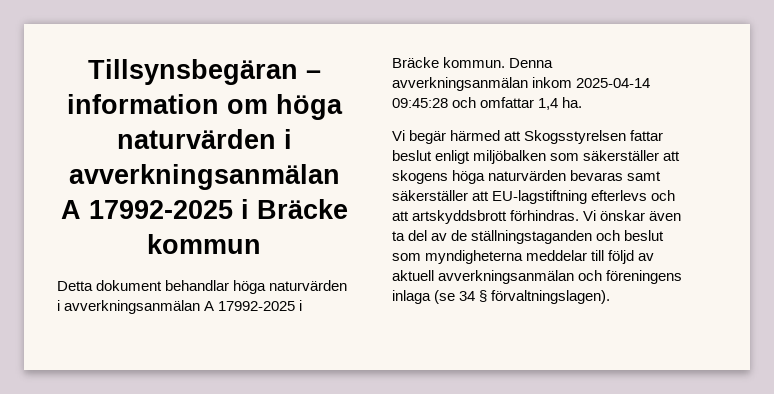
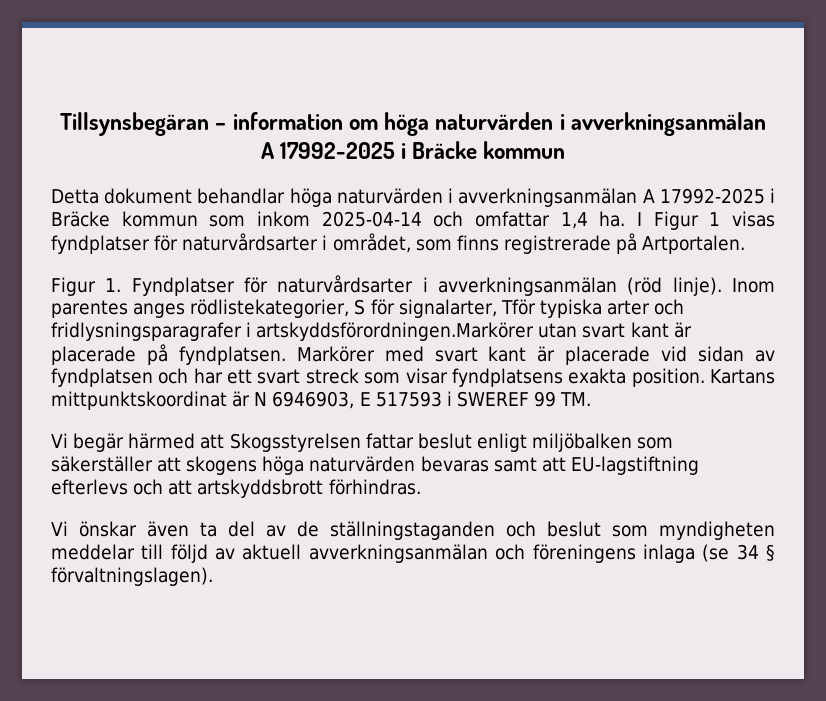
- Detta dokument behandlar höga naturvärden i avverkningsanmälan A 17992-2025 i Bräcke kommun. Denna avverkningsanmälan inkom 2025-04-14 09:45:28 och omfattar 1,4 ha.
+ Detta dokument behandlar höga naturvärden i avverkningsanmälan A 17992-2025 i Bräcke kommun som inkom 2025-04-14 och omfattar 1,4 ha. I Figur 1 visas fyndplatser för naturvårdsarter i området, som finns registrerade på Artportalen.
+ Figur 1. Fyndplatser för naturvårdsarter i avverkningsanmälan (röd linje). Inom parentes anges rödlistekategorier, S för signalarter, Tför typiska arter och fridlysningsparagrafer i artskyddsförordningen.Markörer utan svart kant är placerade på fyndplatsen. Markörer med svart kant är placerade vid sidan av fyndplatsen och har ett svart streck som visar fyndplatsens exakta position. Kartans mittpunktskoordinat är N 6946903, E 517593 i SWEREF 99 TM.
- Vi begär härmed att Skogsstyrelsen fattar beslut enligt miljöbalken som säkerställer att skogens höga naturvärden bevaras samt säkerställer att EU-lagstiftning efterlevs och att artskyddsbrott förhindras. Vi önskar även ta del av de ställningstaganden och beslut som myndigheterna meddelar till följd av aktuell avverkningsanmälan och föreningens inlaga (se 34 § förvaltningslagen).
+ Vi begär härmed att Skogsstyrelsen fattar beslut enligt miljöbalken som säkerställer att skogens höga naturvärden bevaras samt att EU-lagstiftning efterlevs och att artskyddsbrott förhindras.
+ Vi önskar även ta del av de ställningstaganden och beslut som myndigheten meddelar till följd av aktuell avverkningsanmälan och föreningens inlaga (se 34 § förvaltningslagen).

